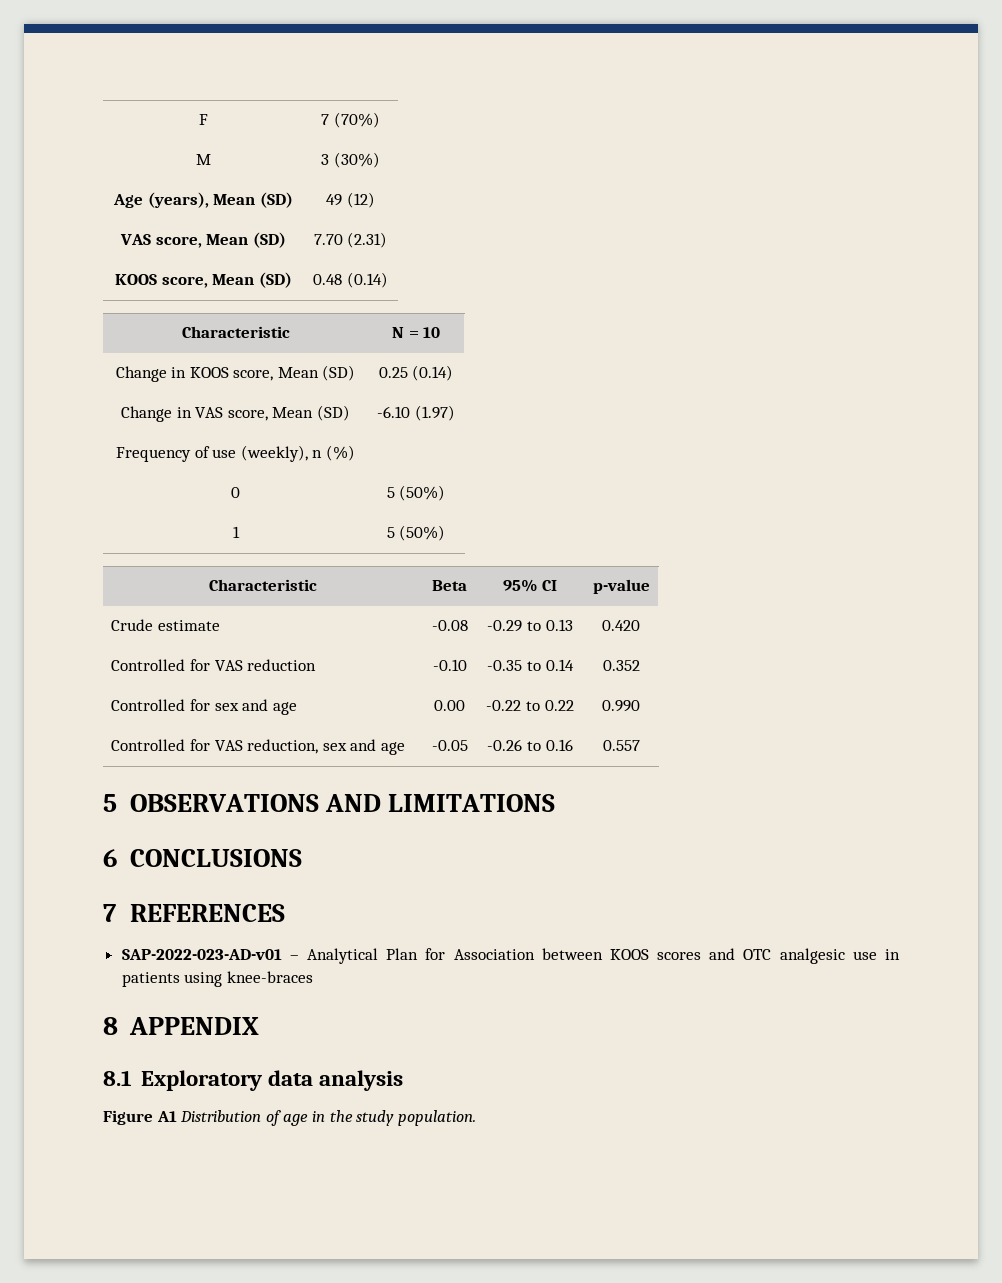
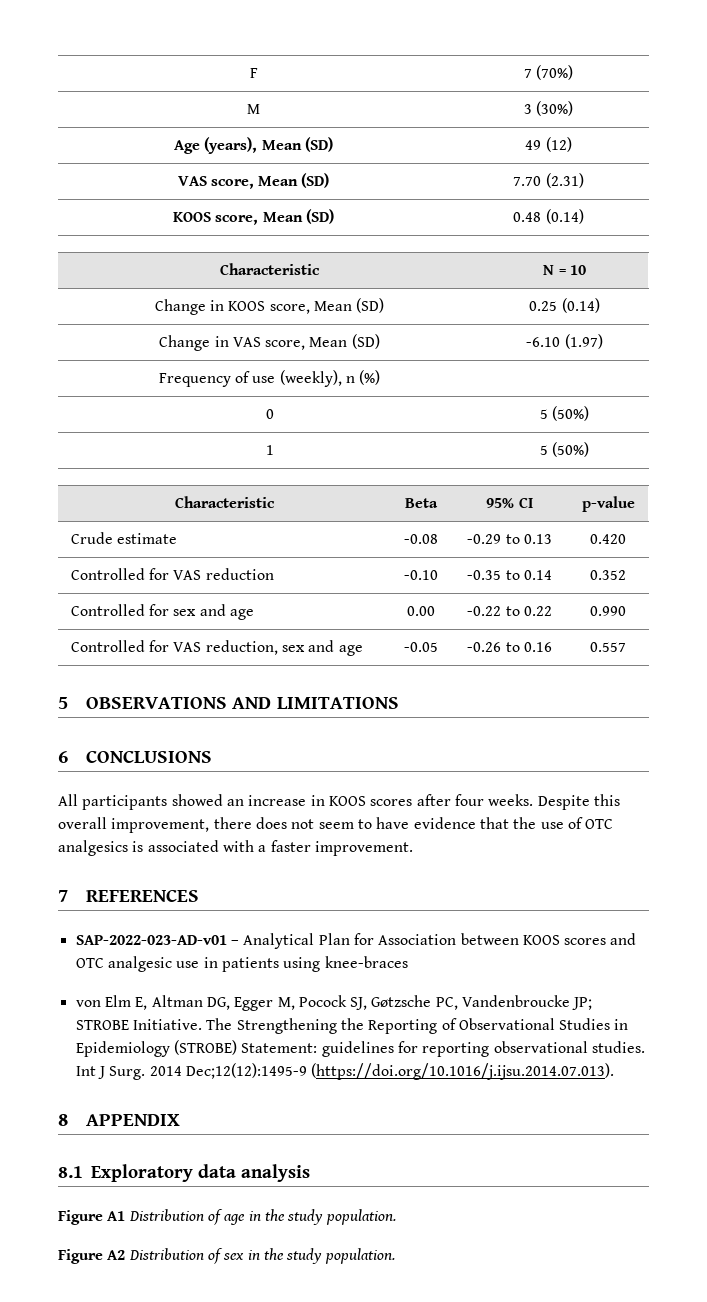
+ All participants showed an increase in KOOS scores after four weeks. Despite this overall improvement, there does not seem to have evidence that the use of OTC analgesics is associated with a faster improvement.
+ von Elm E, Altman DG, Egger M, Pocock SJ, Gøtzsche PC, Vandenbroucke JP; STROBE Initiative. The Strengthening the Reporting of Observational Studies in Epidemiology (STROBE) Statement: guidelines for reporting observational studies. Int J Surg. 2014 Dec;12(12):1495-9 (https://doi.org/10.1016/j.ijsu.2014.07.013).
+ Figure A2 Distribution of sex in the study population.

